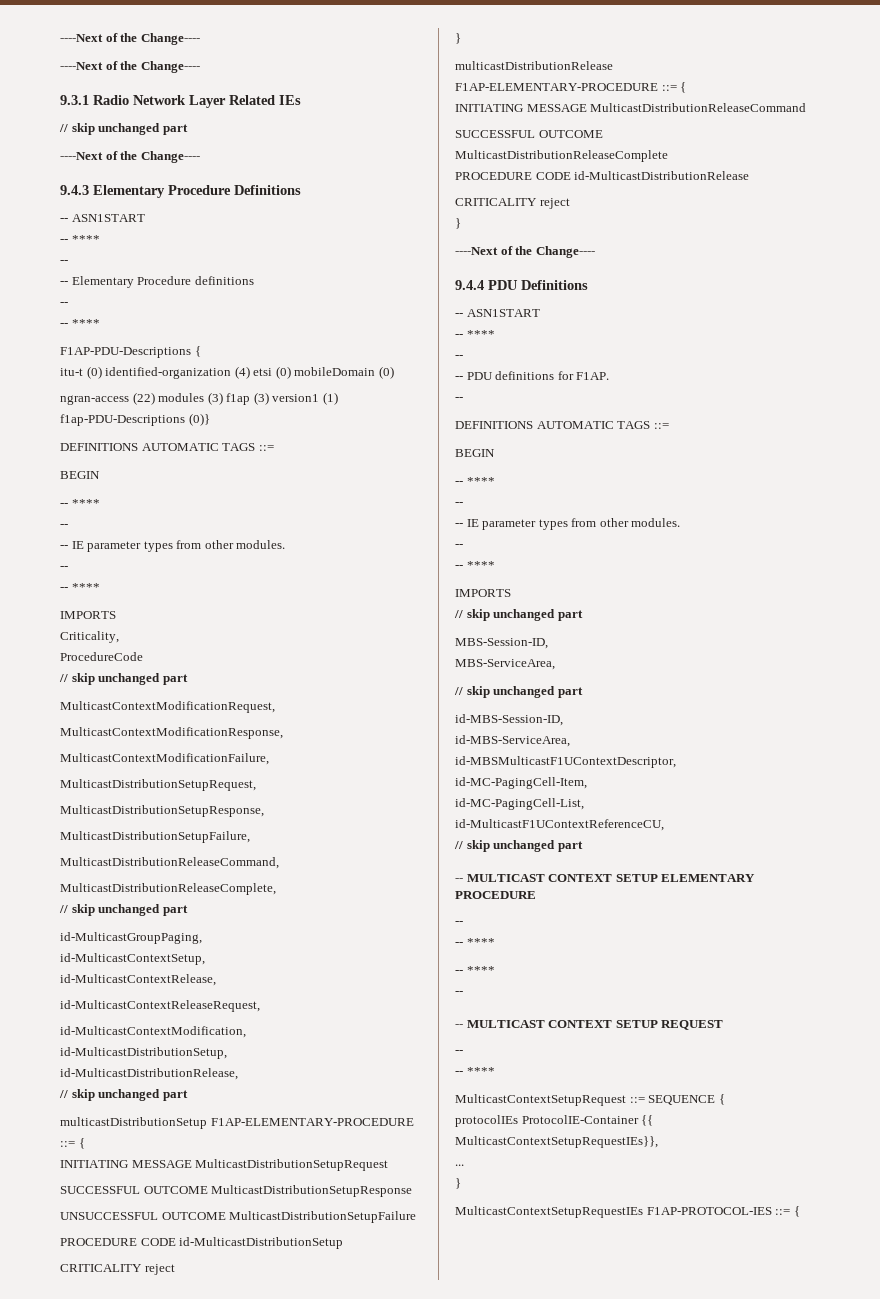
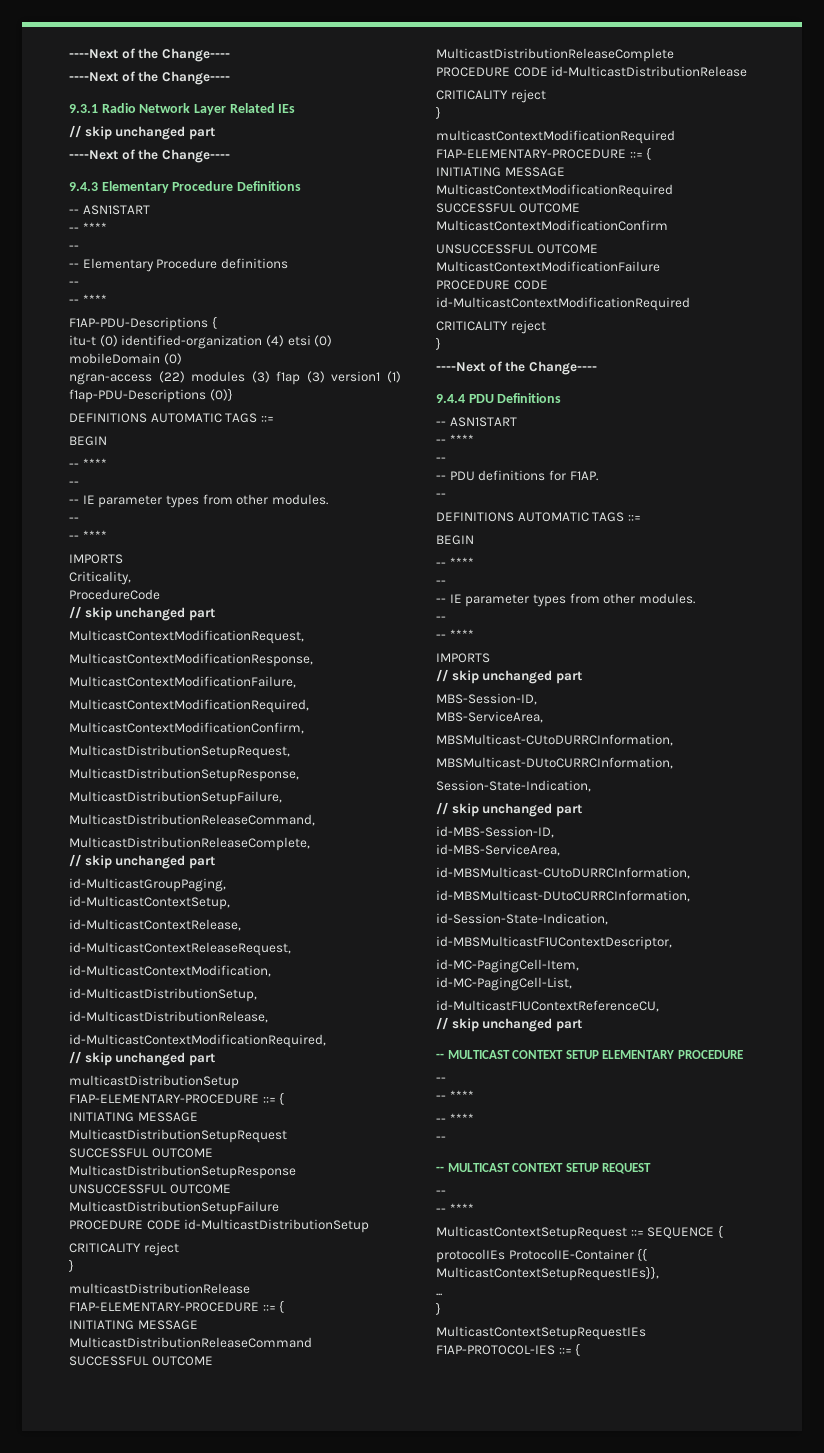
+ MulticastContextModificationRequired,
+ MulticastContextModificationConfirm,
+ id-MulticastContextModificationRequired,
+ multicastContextModificationRequired F1AP-ELEMENTARY-PROCEDURE ::= {
+ INITIATING MESSAGE MulticastContextModificationRequired
+ SUCCESSFUL OUTCOME MulticastContextModificationConfirm
+ UNSUCCESSFUL OUTCOME MulticastContextModificationFailure
+ PROCEDURE CODE id-MulticastContextModificationRequired
+ CRITICALITY reject
+ }
+ MBSMulticast-CUtoDURRCInformation,
+ MBSMulticast-DUtoCURRCInformation,
+ Session-State-Indication,
+ id-MBSMulticast-CUtoDURRCInformation,
+ id-MBSMulticast-DUtoCURRCInformation,
+ id-Session-State-Indication,

